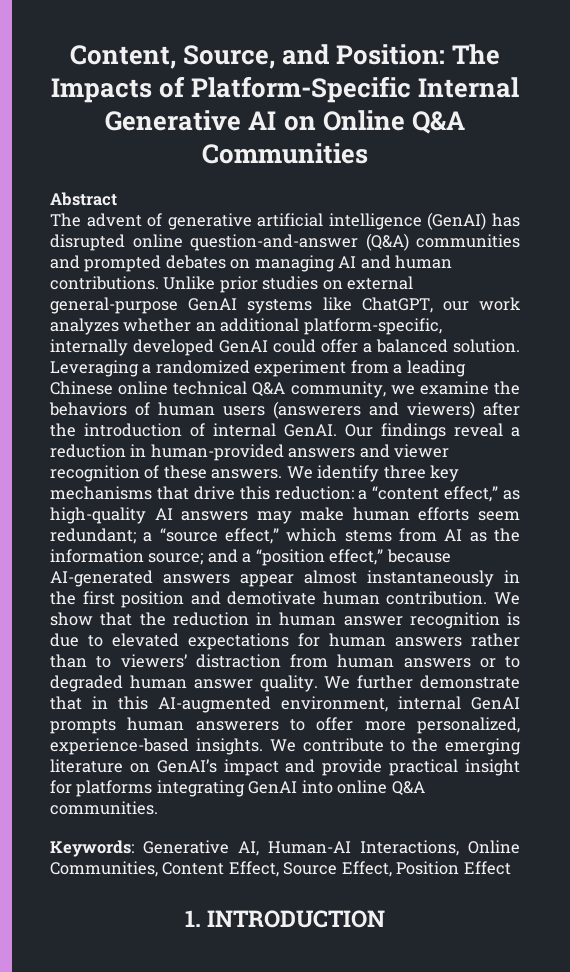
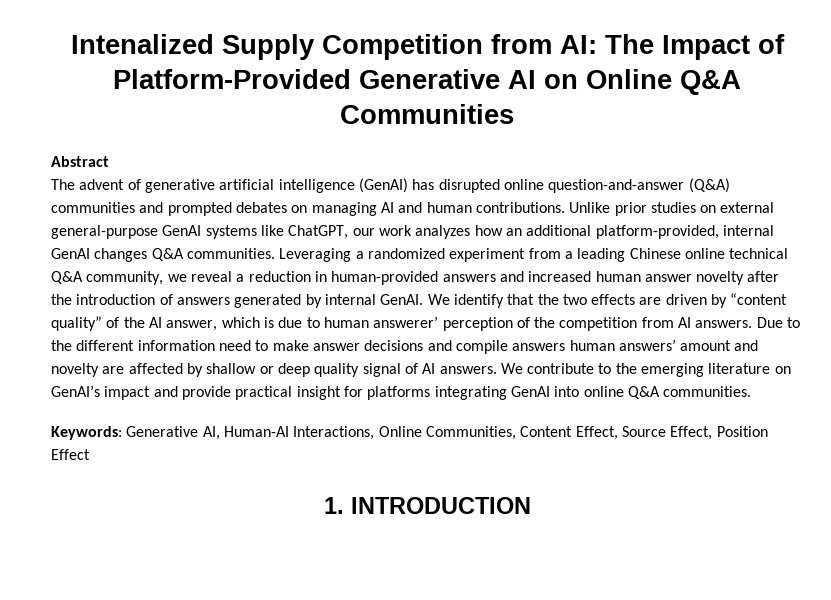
- Content, Source, and Position: The Impacts of Platform-Specific Internal Generative AI on Online Q&A Communities
+ Intenalized Supply Competition from AI: The Impact of Platform-Provided Generative AI on Online Q&A Communities
- Unlike prior studies on external general-purpose GenAI systems like ChatGPT, our work analyzes whether an additional platform-specific, internally developed GenAI could offer a balanced solution.
+ Unlike prior studies on external general-purpose GenAI systems like ChatGPT, our work analyzes how an additional platform-provided, internal GenAI changes Q&A communities.
- Leveraging a randomized experiment from a leading Chinese online technical Q&A community, we examine the behaviors of human users (answerers and viewers) after the introduction of internal GenAI. Our findings reveal a reduction in human-provided answers and viewer recognition of these answers. We identify three key mechanisms that drive this reduction: a “content effect,” as high-quality AI answers may make human efforts seem redundant; a “source effect,” which stems from AI as the information source; and a “position effect,” because AI-generated answers appear almost instantaneously in the first position and demotivate human contribution. We show that the reduction in human answer recognition is due to elevated expectations for human answers rather than to viewers’ distraction from human answers or to degraded human answer quality. We further demonstrate that in this AI-augmented environment, internal GenAI prompts human answerers to offer more personalized, experience-based insights.
+ Leveraging a randomized experiment from a leading Chinese online technical Q&A community, we reveal a reduction in human-provided answers and increased human answer novelty after the introduction of answers generated by internal GenAI. We identify that the two effects are driven by “content quality” of the AI answer, which is due to human answerer’ perception of the competition from AI answers. Due to the different information need to make answer decisions and compile answers human answers’ amount and novelty are affected by shallow or deep quality signal of AI answers.

